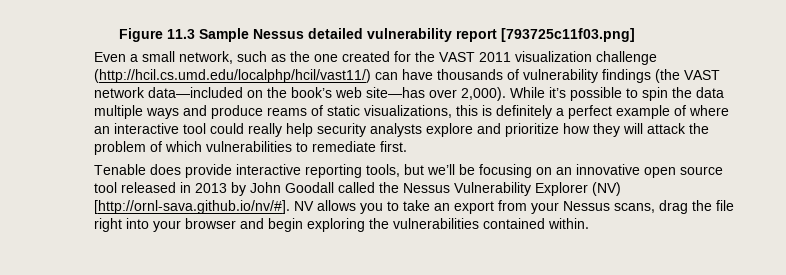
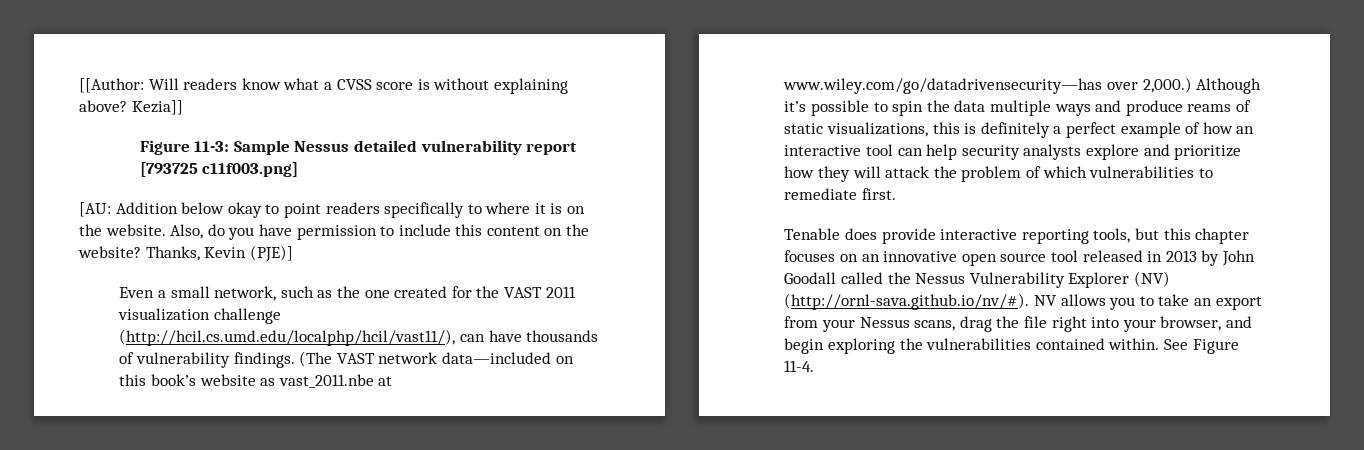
- Figure 11.3 Sample Nessus detailed vulnerability report [793725c11f03.png]
+ [[Author: Will readers know what a CVSS score is without explaining above? Kezia]]
+ Figure 11-3: Sample Nessus detailed vulnerability report [793725 c11f003.png]
+ [AU: Addition below okay to point readers specifically to where it is on the website. Also, do you have permission to include this content on the website? Thanks, Kevin (PJE)]
- Even a small network, such as the one created for the VAST 2011 visualization challenge (http://hcil.cs.umd.edu/localphp/hcil/vast11/) can have thousands of vulnerability findings (the VAST network data—included on the book’s web site—has over 2,000). While it’s possible to spin the data multiple ways and produce reams of static visualizations, this is definitely a perfect example of where an interactive tool could really help security analysts explore and prioritize how they will attack the problem of which vulnerabilities to remediate first.
+ Even a small network, such as the one created for the VAST 2011 visualization challenge (http://hcil.cs.umd.edu/localphp/hcil/vast11/), can have thousands of vulnerability findings. (The VAST network data—included on this book’s website as vast_2011.nbe at www.wiley.com/go/datadrivensecurity—has over 2,000.) Although it’s possible to spin the data multiple ways and produce reams of static visualizations, this is definitely a perfect example of how an interactive tool can help security analysts explore and prioritize how they will attack the problem of which vulnerabilities to remediate first.
- Tenable does provide interactive reporting tools, but we’ll be focusing on an innovative open source tool released in 2013 by John Goodall called the Nessus Vulnerability Explorer (NV) [http://ornl-sava.github.io/nv/#]. NV allows you to take an export from your Nessus scans, drag the file right into your browser and begin exploring the vulnerabilities contained within.
+ Tenable does provide interactive reporting tools, but this chapter focuses on an innovative open source tool released in 2013 by John Goodall called the Nessus Vulnerability Explorer (NV) (http://ornl-sava.github.io/nv/#). NV allows you to take an export from your Nessus scans, drag the file right into your browser, and begin exploring the vulnerabilities contained within.
+ See Figure 11-4.

